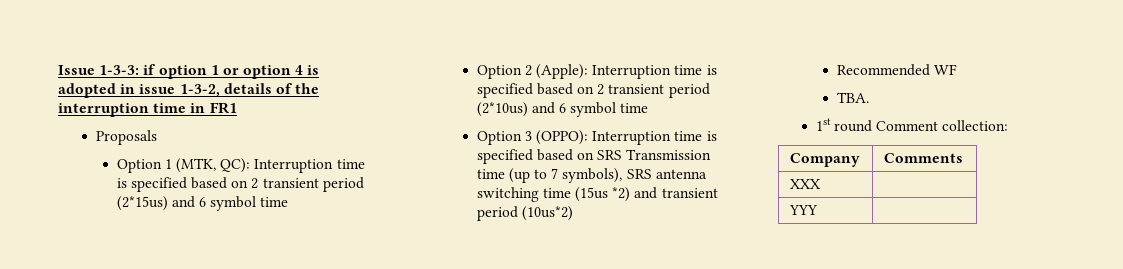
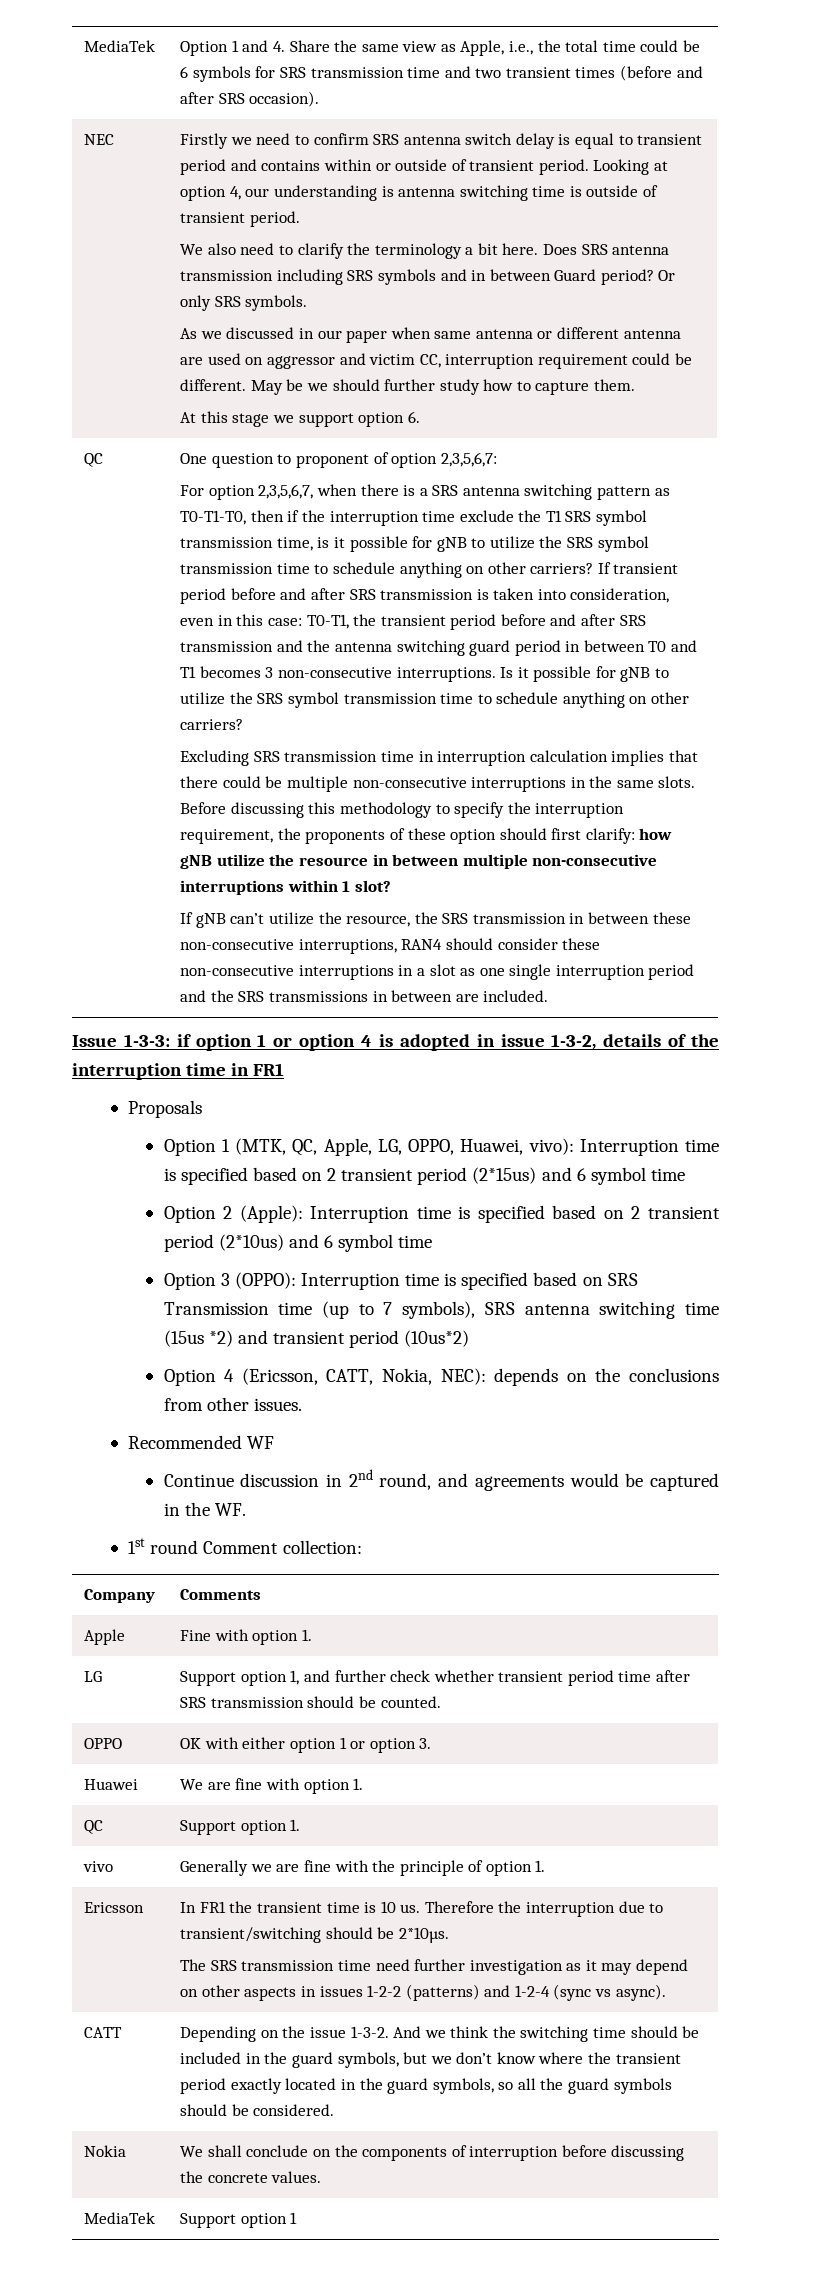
+ MediaTek | Option 1 and 4. Share the same view as Apple, i.e., the total time could be 6 symbols for SRS transmission time and two transient times (before and after SRS occasion).
+ NEC | Firstly we need to confirm SRS antenna switch delay is equal to transient period and contains within or outside of transient period. Looking at option 4, our understanding is antenna switching time is outside of transient period.
+ We also need to clarify the terminology a bit here. Does SRS antenna transmission including SRS symbols and in between Guard period? Or only SRS symbols.
+ As we discussed in our paper when same antenna or different antenna are used on aggressor and victim CC, interruption requirement could be different. May be we should further study how to capture them.
+ At this stage we support option 6.
+ QC | One question to proponent of option 2,3,5,6,7:
+ For option 2,3,5,6,7, when there is a SRS antenna switching pattern as T0-T1-T0, then if the interruption time exclude the T1 SRS symbol transmission time, is it possible for gNB to utilize the SRS symbol transmission time to schedule anything on other carriers? If transient period before and after SRS transmission is taken into consideration, even in this case: T0-T1, the transient period before and after SRS transmission and the antenna switching guard period in between T0 and T1 becomes 3 non-consecutive interruptions. Is it possible for gNB to utilize the SRS symbol transmission time to schedule anything on other carriers?
+ Excluding SRS transmission time in interruption calculation implies that there could be multiple non-consecutive interruptions in the same slots. Before discussing this methodology to specify the interruption requirement, the proponents of these option should first clarify: how gNB utilize the resource in between multiple non-consecutive interruptions within 1 slot?
+ If gNB can’t utilize the resource, the SRS transmission in between these non-consecutive interruptions, RAN4 should consider these non-consecutive interruptions in a slot as one single interruption period and the SRS transmissions in between are included.
- Option 1 (MTK, QC): Interruption time is specified based on 2 transient period (2*15us) and 6 symbol time
+ Option 1 (MTK, QC, Apple, LG, OPPO, Huawei, vivo): Interruption time is specified based on 2 transient period (2*15us) and 6 symbol time
+ Option 4 (Ericsson, CATT, Nokia, NEC): depends on the conclusions from other issues.
  Recommended WF
- TBA.
+ Continue discussion in 2nd round, and agreements would be captured in the WF.
- XXX |
- YYY |
+ Apple | Fine with option 1.
+ LG | Support option 1, and further check whether transient period time after SRS transmission should be counted.
+ OPPO | OK with either option 1 or option 3.
+ Huawei | We are fine with option 1.
+ QC | Support option 1.
+ vivo | Generally we are fine with the principle of option 1.
+ Ericsson | In FR1 the transient time is 10 us. Therefore the interruption due to transient/switching should be 2*10µs.
+ The SRS transmission time need further investigation as it may depend on other aspects in issues 1-2-2 (patterns) and 1-2-4 (sync vs async).
+ CATT | Depending on the issue 1-3-2. And we think the switching time should be included in the guard symbols, but we don’t know where the transient period exactly located in the guard symbols, so all the guard symbols should be considered.
+ Nokia | We shall conclude on the components of interruption before discussing the concrete values.
+ MediaTek | Support option 1

